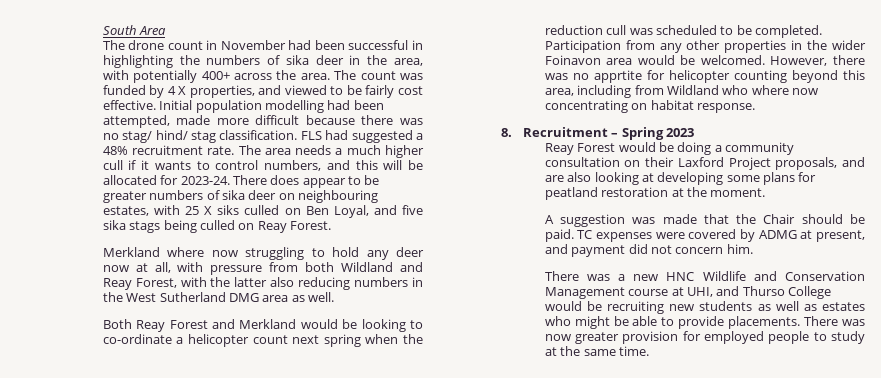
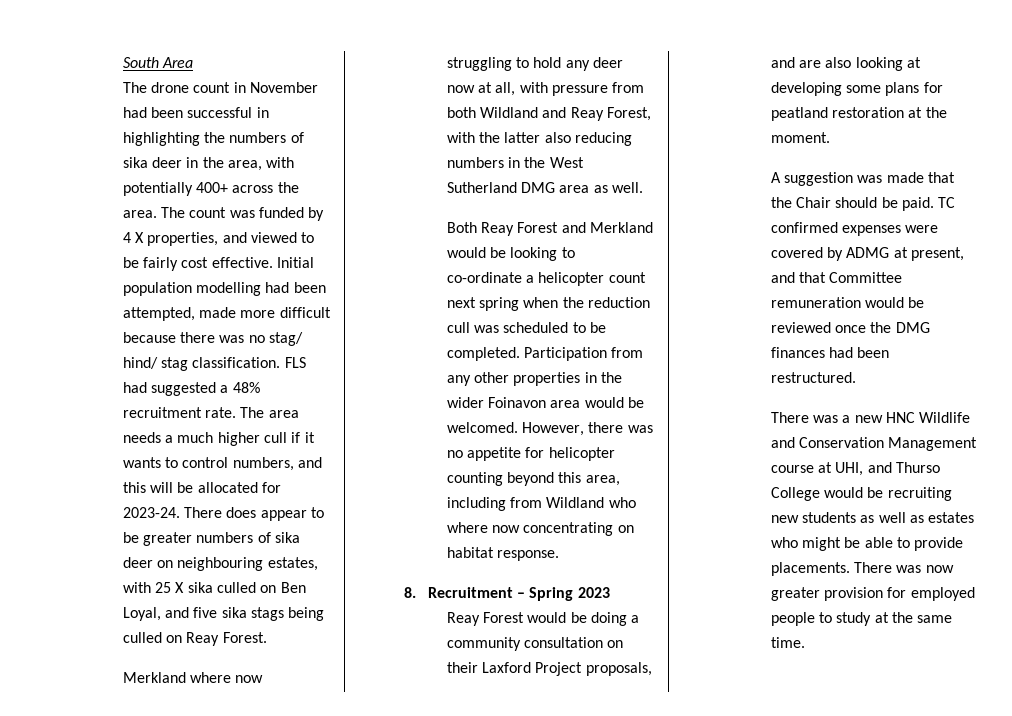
- There does appear to be greater numbers of sika deer on neighbouring estates, with 25 X siks culled on Ben Loyal, and five sika stags being culled on Reay Forest.
+ There does appear to be greater numbers of sika deer on neighbouring estates, with 25 X sika culled on Ben Loyal, and five sika stags being culled on Reay Forest.
- However, there was no apprtite for helicopter counting beyond this area, including from Wildland who where now concentrating on habitat response.
+ However, there was no appetite for helicopter counting beyond this area, including from Wildland who where now concentrating on habitat response.
- TC expenses were covered by ADMG at present, and payment did not concern him.
+ TC confirmed expenses were covered by ADMG at present, and that Committee remuneration would be reviewed once the DMG finances had been restructured.

